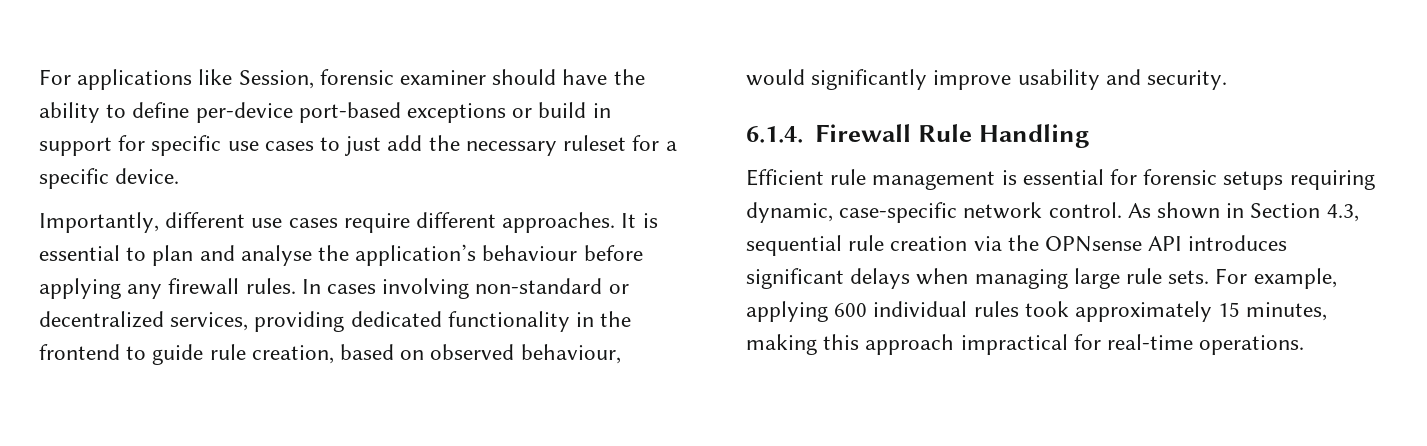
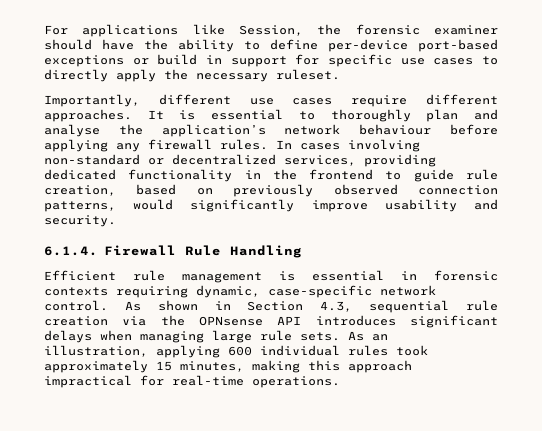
- For applications like Session, forensic examiner should have the ability to define per-device port-based exceptions or build in support for specific use cases to just add the necessary ruleset for a specific device.
+ For applications like Session, the forensic examiner should have the ability to define per-device port-based exceptions or build in support for specific use cases to directly apply the necessary ruleset.
- It is essential to plan and analyse the application’s behaviour before applying any firewall rules.
+ It is essential to thoroughly plan and analyse the application’s network behaviour before applying any firewall rules.
- In cases involving non-standard or decentralized services, providing dedicated functionality in the frontend to guide rule creation, based on observed behaviour, would significantly improve usability and security.
+ In cases involving non-standard or decentralized services, providing dedicated functionality in the frontend to guide rule creation, based on previously observed connection patterns, would significantly improve usability and security.
- Efficient rule management is essential for forensic setups requiring dynamic, case-specific network control.
+ Efficient rule management is essential in forensic contexts requiring dynamic, case-specific network control.
- For example, applying 600 individual rules took approximately 15 minutes, making this approach impractical for real-time operations.
+ As an illustration, applying 600 individual rules took approximately 15 minutes, making this approach impractical for real-time operations.

